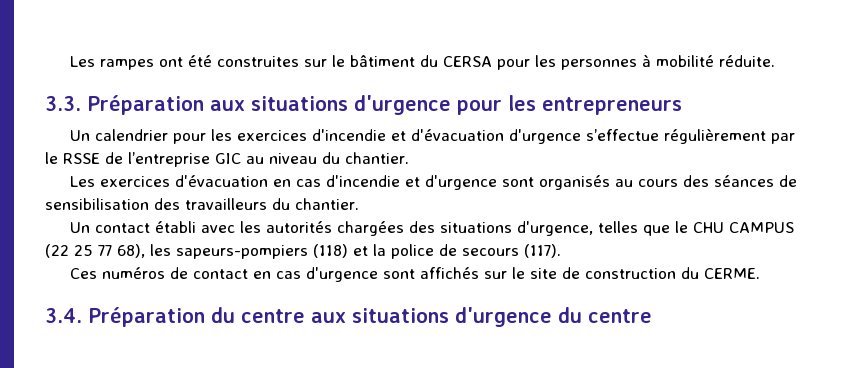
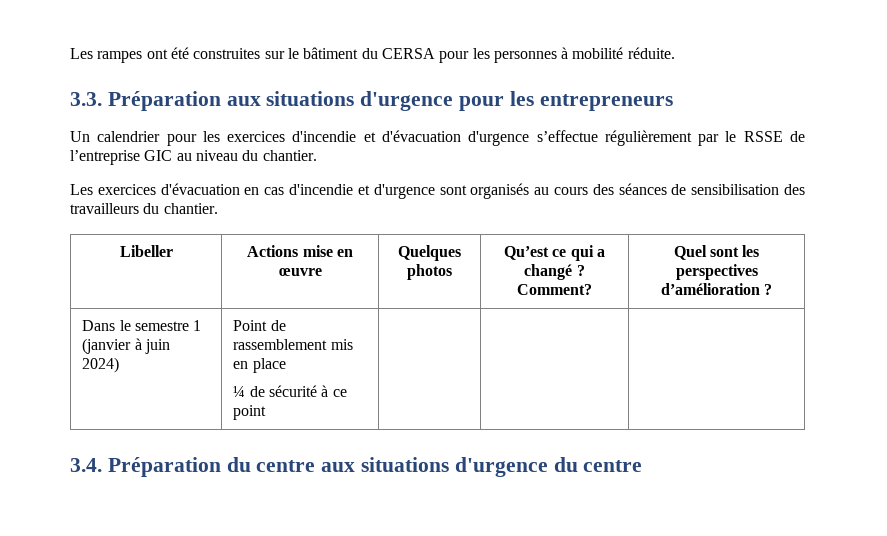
- Un contact établi avec les autorités chargées des situations d'urgence, telles que le CHU CAMPUS (22 25 77 68), les sapeurs-pompiers (118) et la police de secours (117).
- Ces numéros de contact en cas d'urgence sont affichés sur le site de construction du CERME.
+ Libeller | Actions mise en œuvre | Quelques photos | Qu’est ce qui a changé ? Comment? | Quel sont les perspectives d’amélioration ?
+ Dans le semestre 1 (janvier à juin 2024) | Point de rassemblement mis en place
+ ¼ de sécurité à ce point | | |

